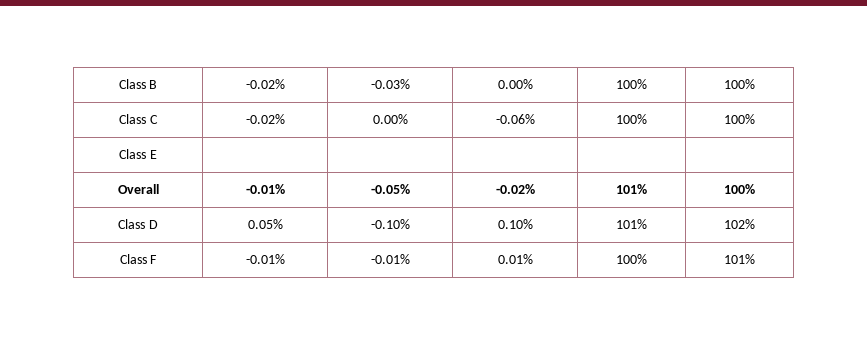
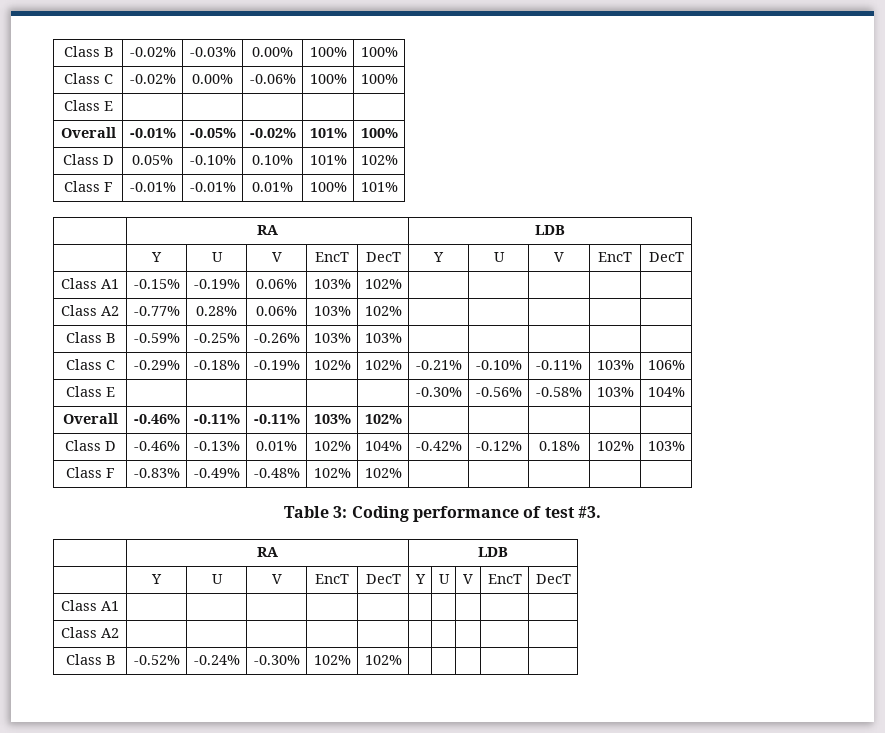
  Class F | -0.01% | -0.01% | 0.01% | 100% | 101%
+ | RA | LDB
+ | Y | U | V | EncT | DecT | Y | U | V | EncT | DecT
+ Class A1 | -0.15% | -0.19% | 0.06% | 103% | 102% | | | | |
+ Class A2 | -0.77% | 0.28% | 0.06% | 103% | 102% | | | | |
+ Class B | -0.59% | -0.25% | -0.26% | 103% | 103% | | | | |
+ Class C | -0.29% | -0.18% | -0.19% | 102% | 102% | -0.21% | -0.10% | -0.11% | 103% | 106%
+ Class E | | | | | | -0.30% | -0.56% | -0.58% | 103% | 104%
+ Overall | -0.46% | -0.11% | -0.11% | 103% | 102% | | | | |
+ Class D | -0.46% | -0.13% | 0.01% | 102% | 104% | -0.42% | -0.12% | 0.18% | 102% | 103%
+ Class F | -0.83% | -0.49% | -0.48% | 102% | 102% | | | | |
+ Table 3: Coding performance of test #3.
+ | RA | LDB
+ | Y | U | V | EncT | DecT | Y | U | V | EncT | DecT
+ Class A1 | | | | | | | | | |
+ Class A2 | | | | | | | | | |
+ Class B | -0.52% | -0.24% | -0.30% | 102% | 102% | | | | |

